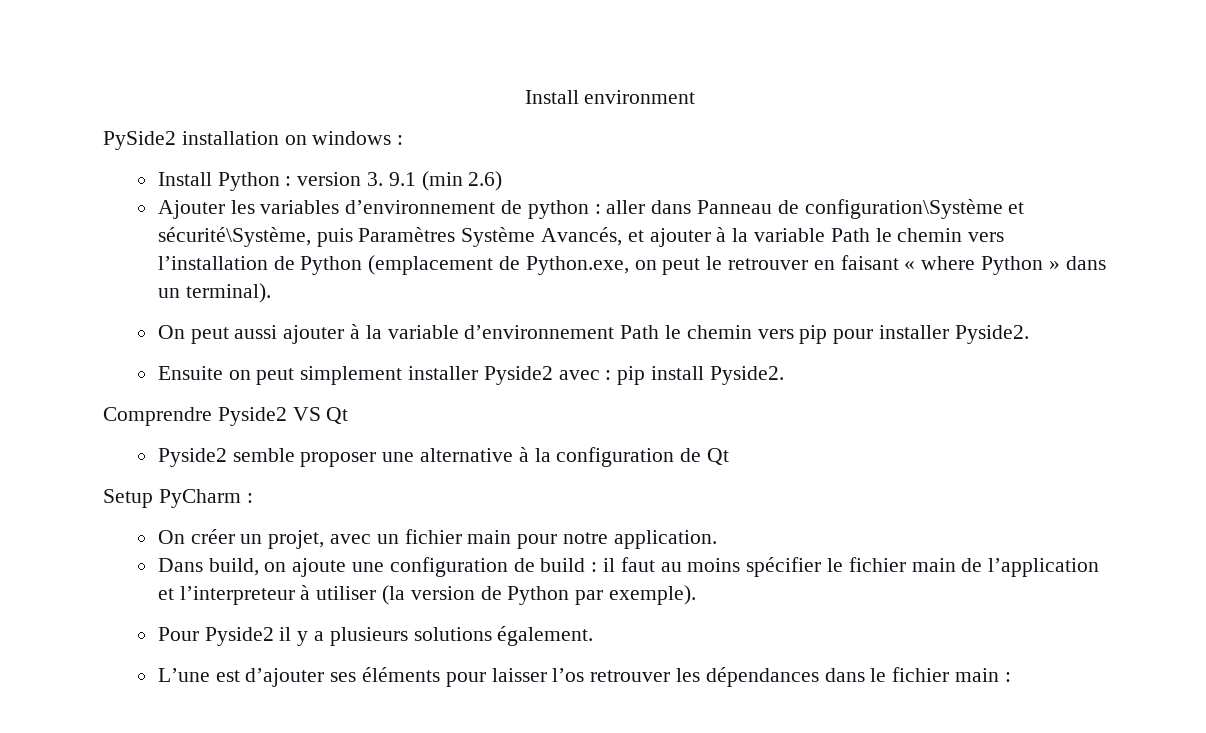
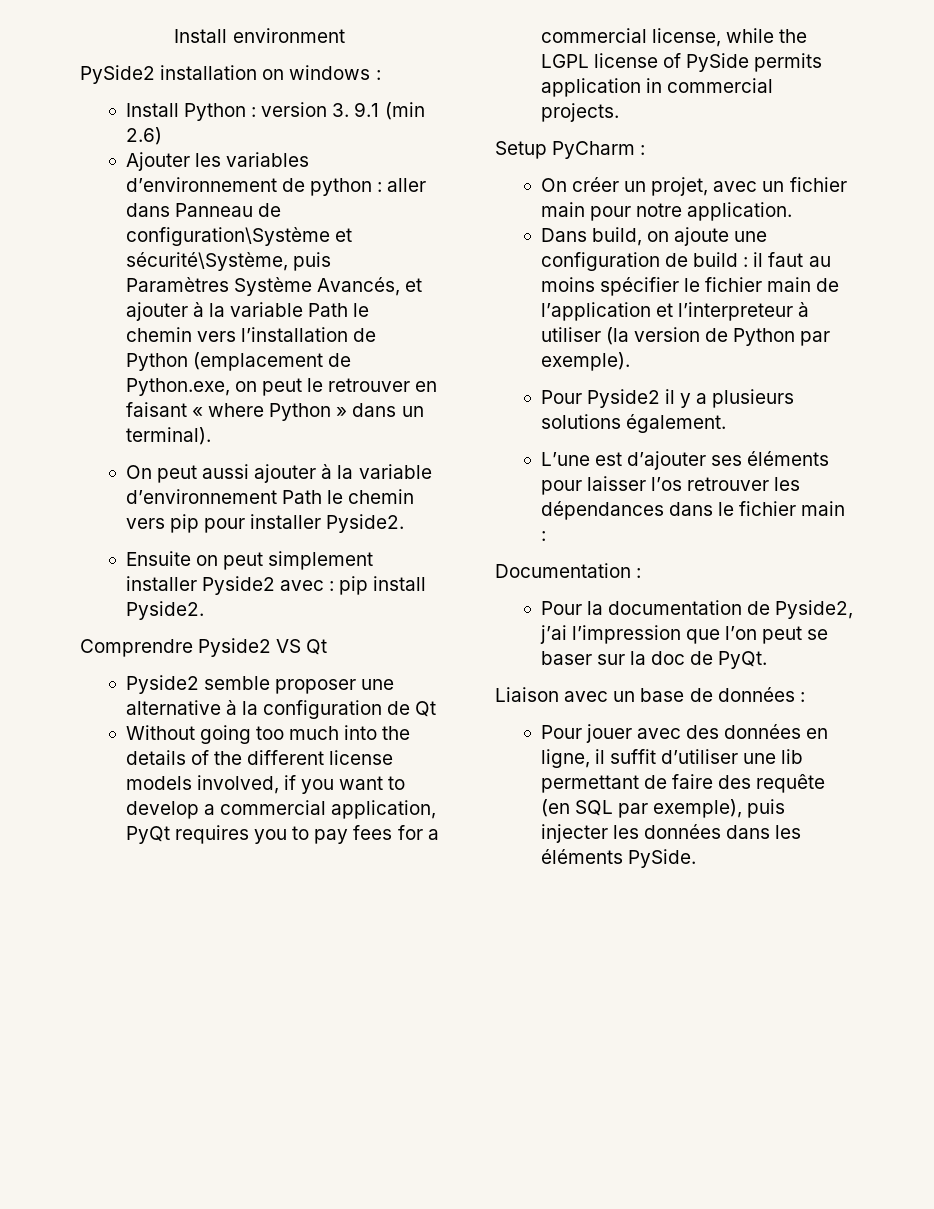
+ Without going too much into the details of the different license models involved, if you want to develop a commercial application, PyQt requires you to pay fees for a commercial license, while the LGPL license of PySide permits application in commercial projects.
+ Documentation :
+ Pour la documentation de Pyside2, j’ai l’impression que l’on peut se baser sur la doc de PyQt.
+ Liaison avec un base de données :
+ Pour jouer avec des données en ligne, il suffit d’utiliser une lib permettant de faire des requête (en SQL par exemple), puis injecter les données dans les éléments PySide.

